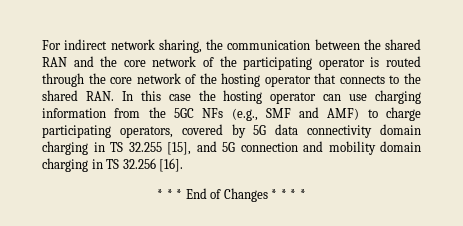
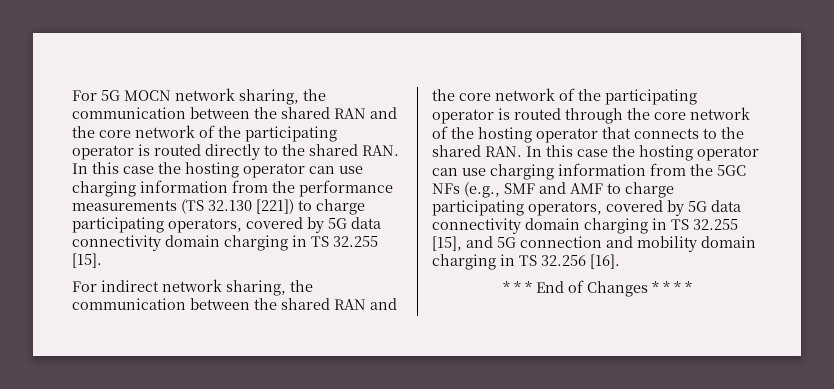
- For indirect network sharing, the communication between the shared RAN and the core network of the participating operator is routed through the core network of the hosting operator that connects to the shared RAN. In this case the hosting operator can use charging information from the 5GC NFs (e.g., SMF and AMF) to charge participating operators, covered by 5G data connectivity domain charging in TS 32.255 [15], and 5G connection and mobility domain charging in TS 32.256 [16].
+ For 5G MOCN network sharing, the communication between the shared RAN and the core network of the participating operator is routed directly to the shared RAN. In this case the hosting operator can use charging information from the performance measurements (TS 32.130 [221]) to charge participating operators, covered by 5G data connectivity domain charging in TS 32.255 [15].
+ For indirect network sharing, the communication between the shared RAN and the core network of the participating operator is routed through the core network of the hosting operator that connects to the shared RAN. In this case the hosting operator can use charging information from the 5GC NFs (e.g., SMF and AMF to charge participating operators, covered by 5G data connectivity domain charging in TS 32.255 [15], and 5G connection and mobility domain charging in TS 32.256 [16].

